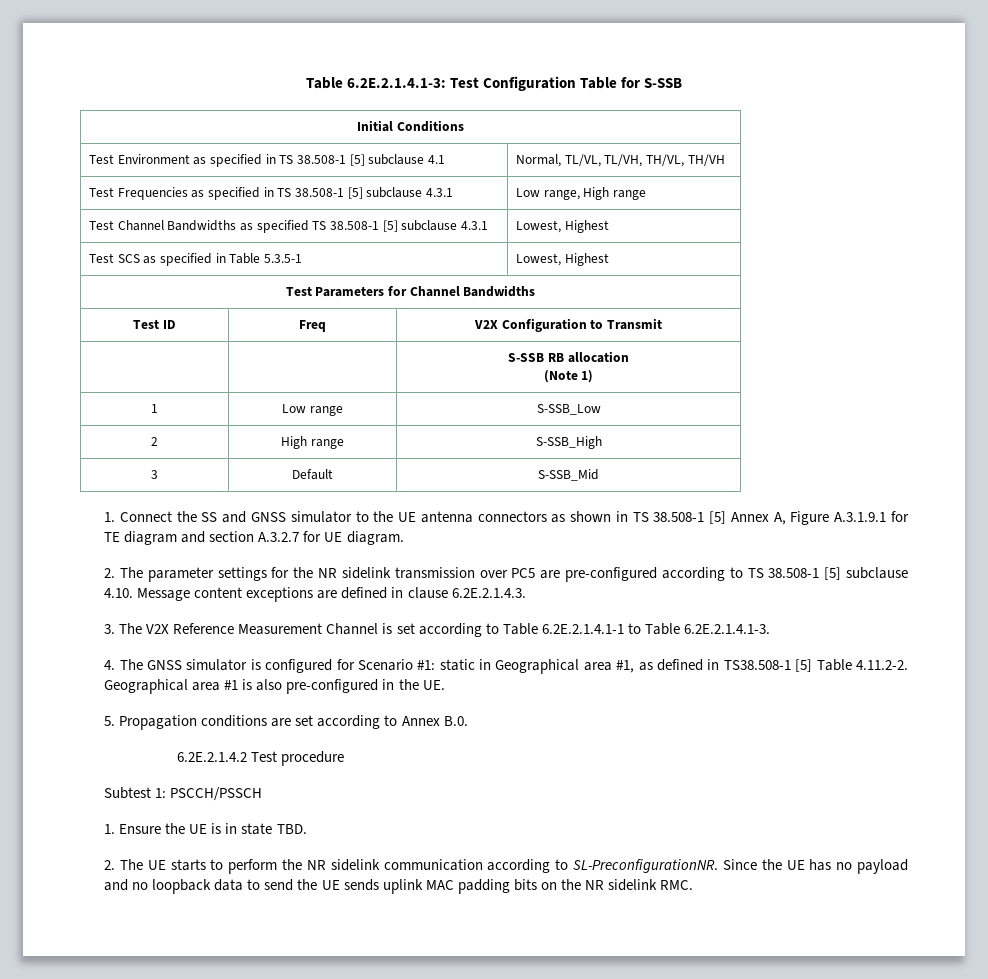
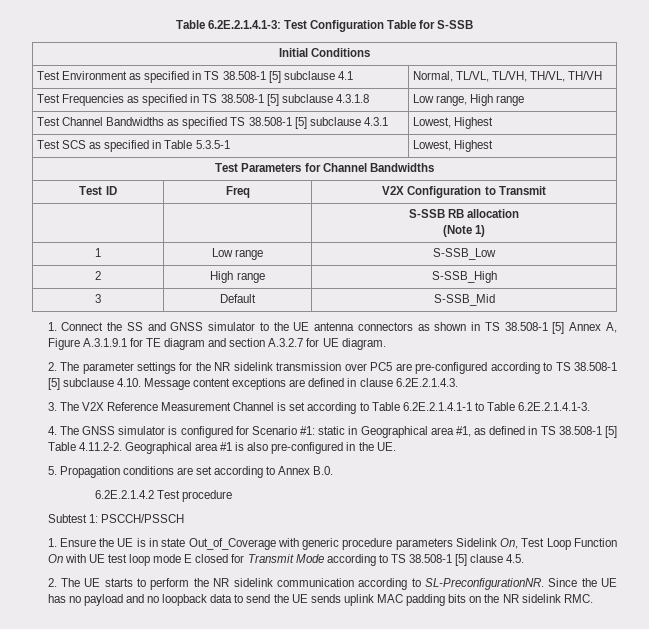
- Test Frequencies as specified in TS 38.508-1 [5] subclause 4.3.1 | Low range, High range
+ Test Frequencies as specified in TS 38.508-1 [5] subclause 4.3.1.8 | Low range, High range
- 4. The GNSS simulator is configured for Scenario #1: static in Geographical area #1, as defined in TS38.508-1 [5] Table 4.11.2-2. Geographical area #1 is also pre-configured in the UE.
+ 4. The GNSS simulator is configured for Scenario #1: static in Geographical area #1, as defined in TS 38.508-1 [5] Table 4.11.2-2. Geographical area #1 is also pre-configured in the UE.
- 1. Ensure the UE is in state TBD.
+ 1. Ensure the UE is in state Out_of_Coverage with generic procedure parameters Sidelink On, Test Loop Function On with UE test loop mode E closed for Transmit Mode according to TS 38.508-1 [5] clause 4.5.

